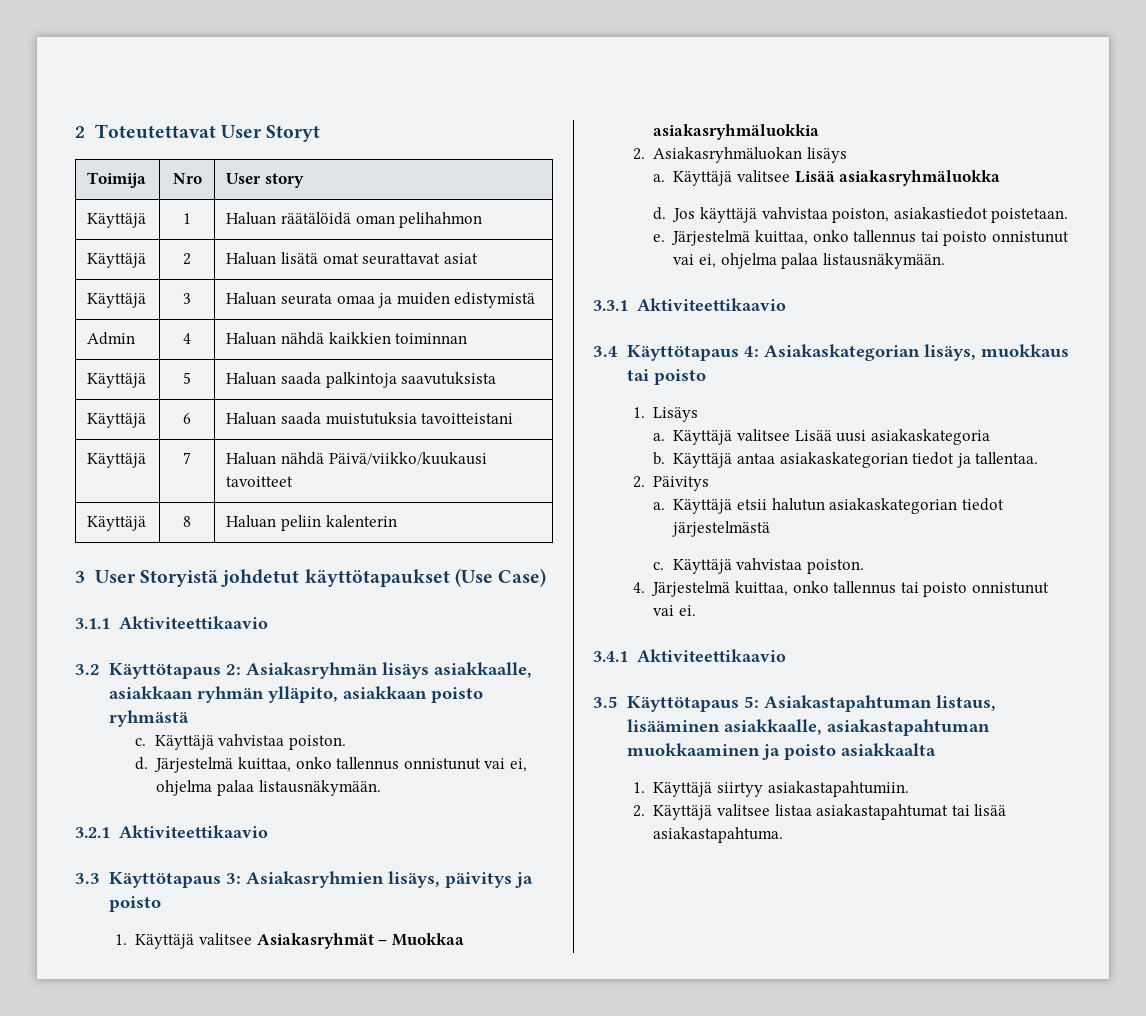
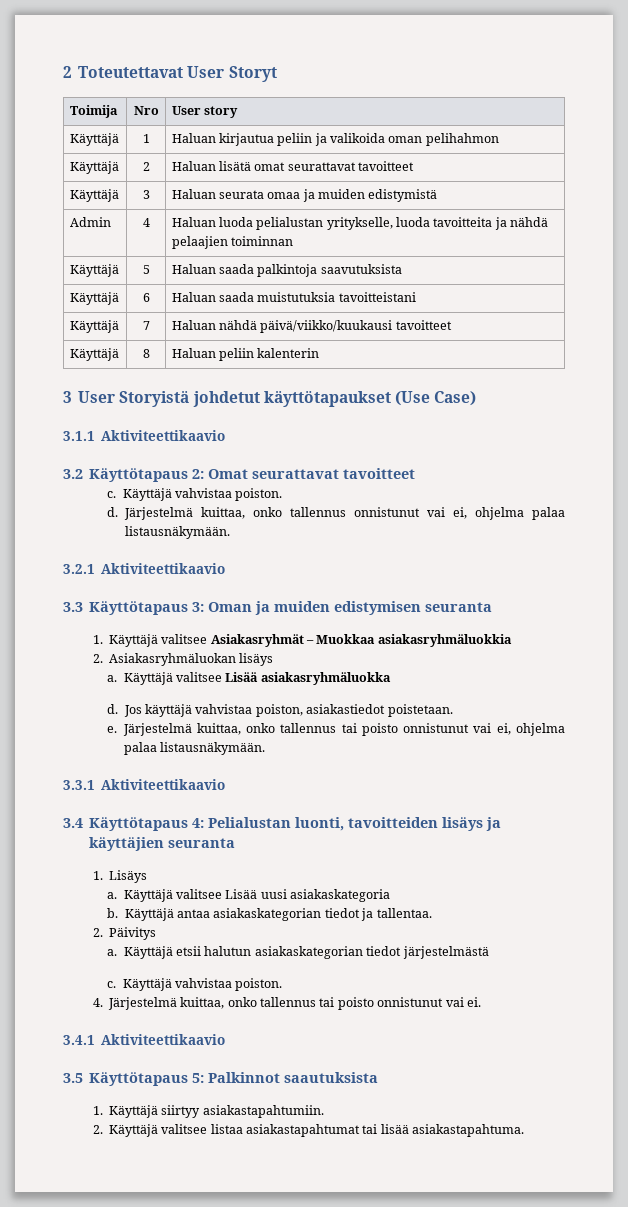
- Käyttäjä | 1 | Haluan räätälöidä oman pelihahmon
+ Käyttäjä | 1 | Haluan kirjautua peliin ja valikoida oman pelihahmon
- Käyttäjä | 2 | Haluan lisätä omat seurattavat asiat
+ Käyttäjä | 2 | Haluan lisätä omat seurattavat tavoitteet
- Admin | 4 | Haluan nähdä kaikkien toiminnan
+ Admin | 4 | Haluan luoda pelialustan yritykselle, luoda tavoitteita ja nähdä pelaajien toiminnan
- Käyttäjä | 7 | Haluan nähdä Päivä/viikko/kuukausi tavoitteet
+ Käyttäjä | 7 | Haluan nähdä päivä/viikko/kuukausi tavoitteet
- 3.2 Käyttötapaus 2: Asiakasryhmän lisäys asiakkaalle, asiakkaan ryhmän ylläpito, asiakkaan poisto ryhmästä
+ 3.2 Käyttötapaus 2: Omat seurattavat tavoitteet
- 3.3 Käyttötapaus 3: Asiakasryhmien lisäys, päivitys ja poisto
+ 3.3 Käyttötapaus 3: Oman ja muiden edistymisen seuranta
- 3.4 Käyttötapaus 4: Asiakaskategorian lisäys, muokkaus tai poisto
+ 3.4 Käyttötapaus 4: Pelialustan luonti, tavoitteiden lisäys ja käyttäjien seuranta
- 3.5 Käyttötapaus 5: Asiakastapahtuman listaus, lisääminen asiakkaalle, asiakastapahtuman muokkaaminen ja poisto asiakkaalta
+ 3.5 Käyttötapaus 5: Palkinnot saautuksista

